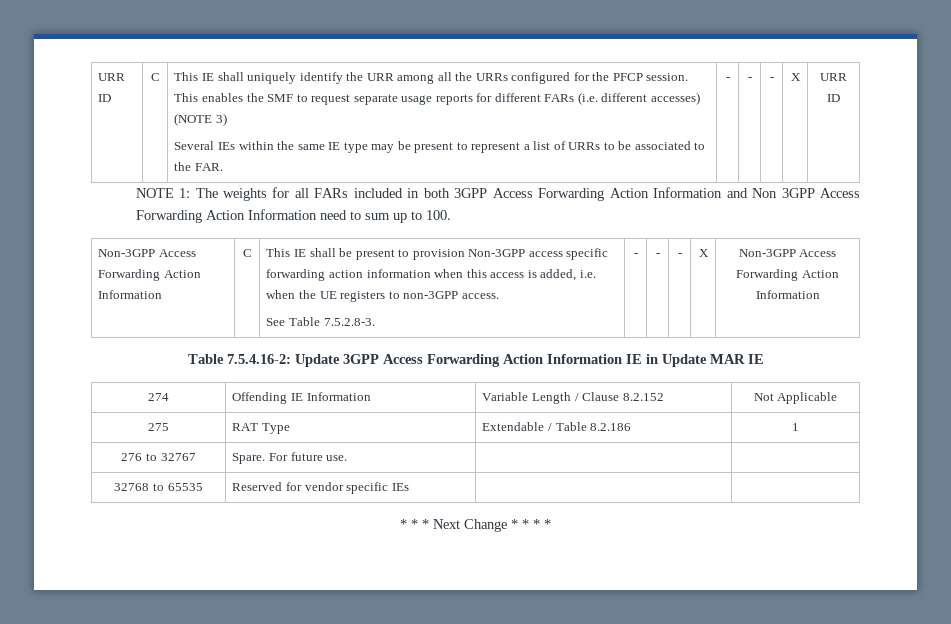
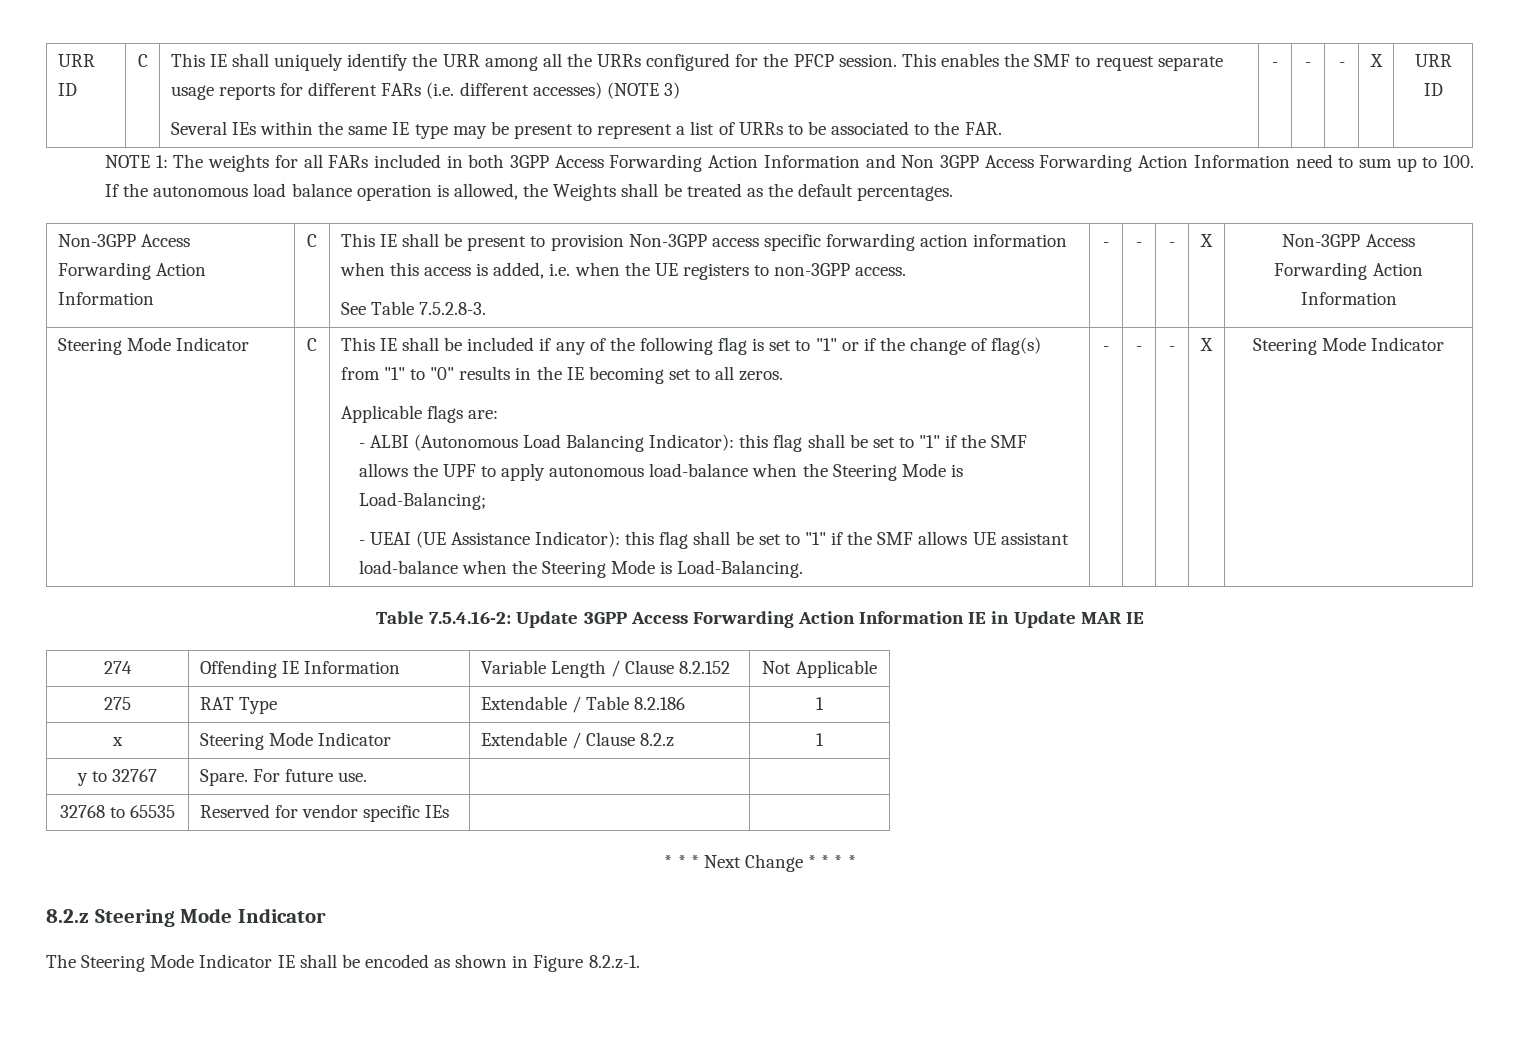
- NOTE 1: The weights for all FARs included in both 3GPP Access Forwarding Action Information and Non 3GPP Access Forwarding Action Information need to sum up to 100.
+ NOTE 1: The weights for all FARs included in both 3GPP Access Forwarding Action Information and Non 3GPP Access Forwarding Action Information need to sum up to 100. If the autonomous load balance operation is allowed, the Weights shall be treated as the default percentages.
+ Steering Mode Indicator | C | This IE shall be included if any of the following flag is set to "1" or if the change of flag(s) from "1" to "0" results in the IE becoming set to all zeros.
+ Applicable flags are:
+ - ALBI (Autonomous Load Balancing Indicator): this flag shall be set to "1" if the SMF allows the UPF to apply autonomous load-balance when the Steering Mode is Load-Balancing;
+ - UEAI (UE Assistance Indicator): this flag shall be set to "1" if the SMF allows UE assistant load-balance when the Steering Mode is Load-Balancing. | - | - | - | X | Steering Mode Indicator
- 276 to 32767 | Spare. For future use. | |
+ x | Steering Mode Indicator | Extendable / Clause 8.2.z | 1
+ y to 32767 | Spare. For future use. | |
+ 8.2.z Steering Mode Indicator
+ The Steering Mode Indicator IE shall be encoded as shown in Figure 8.2.z-1.

